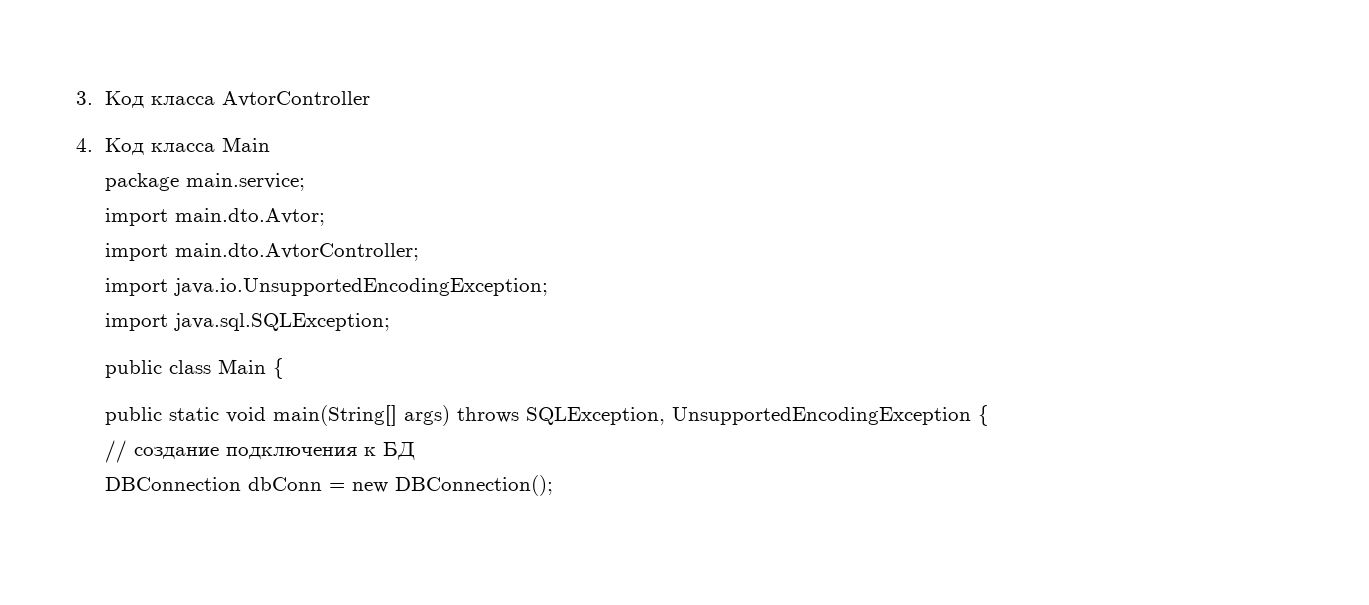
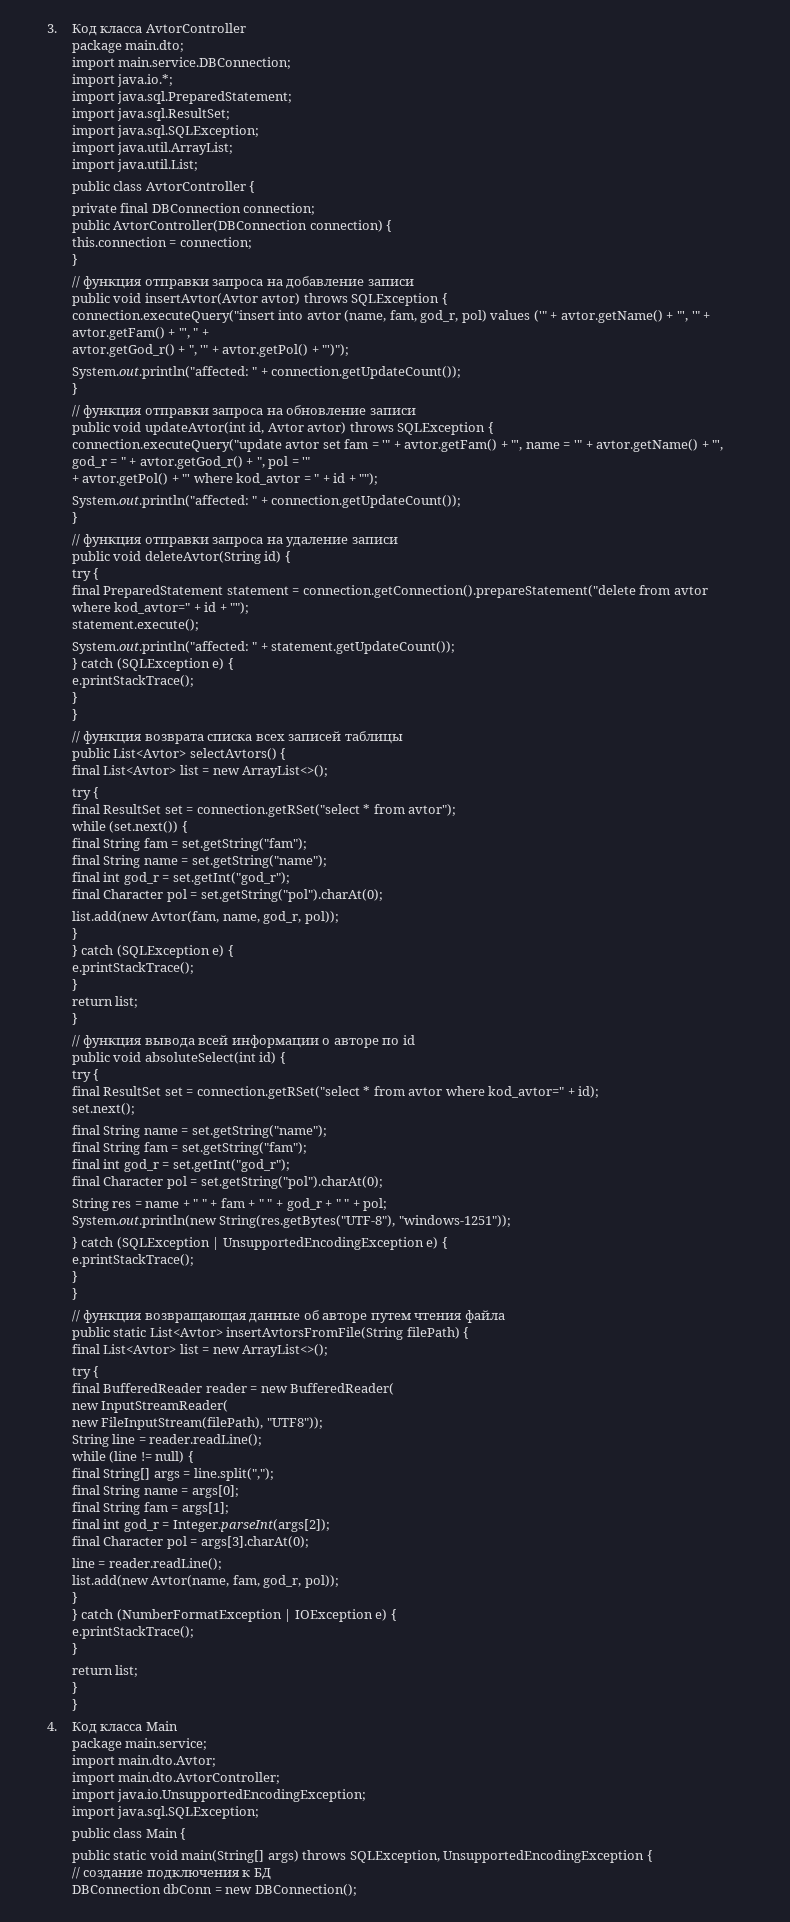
+ package main.dto;
+ import main.service.DBConnection;
+ import java.io.*;
+ import java.sql.PreparedStatement;
+ import java.sql.ResultSet;
+ import java.sql.SQLException;
+ import java.util.ArrayList;
+ import java.util.List;
+ public class AvtorController {
+ private final DBConnection connection;
+ public AvtorController(DBConnection connection) {
+ this.connection = connection;
+ }
+ // функция отправки запроса на добавление записи
+ public void insertAvtor(Avtor avtor) throws SQLException {
+ connection.executeQuery("insert into avtor (name, fam, god_r, pol) values ('" + avtor.getName() + "', '" + avtor.getFam() + "', " +
+ avtor.getGod_r() + ", '" + avtor.getPol() + "')");
+ System.out.println("affected: " + connection.getUpdateCount());
+ }
+ // функция отправки запроса на обновление записи
+ public void updateAvtor(int id, Avtor avtor) throws SQLException {
+ connection.executeQuery("update avtor set fam = '" + avtor.getFam() + "', name = '" + avtor.getName() + "', god_r = " + avtor.getGod_r() + ", pol = '"
+ + avtor.getPol() + "' where kod_avtor = " + id + "");
+ System.out.println("affected: " + connection.getUpdateCount());
+ }
+ // функция отправки запроса на удаление записи
+ public void deleteAvtor(String id) {
+ try {
+ final PreparedStatement statement = connection.getConnection().prepareStatement("delete from avtor where kod_avtor=" + id + "");
+ statement.execute();
+ System.out.println("affected: " + statement.getUpdateCount());
+ } catch (SQLException e) {
+ e.printStackTrace();
+ }
+ }
+ // функция возврата списка всех записей таблицы
+ public List<Avtor> selectAvtors() {
+ final List<Avtor> list = new ArrayList<>();
+ try {
+ final ResultSet set = connection.getRSet("select * from avtor");
+ while (set.next()) {
+ final String fam = set.getString("fam");
+ final String name = set.getString("name");
+ final int god_r = set.getInt("god_r");
+ final Character pol = set.getString("pol").charAt(0);
+ list.add(new Avtor(fam, name, god_r, pol));
+ }
+ } catch (SQLException e) {
+ e.printStackTrace();
+ }
+ return list;
+ }
+ // функция вывода всей информации о авторе по id
+ public void absoluteSelect(int id) {
+ try {
+ final ResultSet set = connection.getRSet("select * from avtor where kod_avtor=" + id);
+ set.next();
+ final String name = set.getString("name");
+ final String fam = set.getString("fam");
+ final int god_r = set.getInt("god_r");
+ final Character pol = set.getString("pol").charAt(0);
+ String res = name + " " + fam + " " + god_r + " " + pol;
+ System.out.println(new String(res.getBytes("UTF-8"), "windows-1251"));
+ } catch (SQLException | UnsupportedEncodingException e) {
+ e.printStackTrace();
+ }
+ }
+ // функция возвращающая данные об авторе путем чтения файла
+ public static List<Avtor> insertAvtorsFromFile(String filePath) {
+ final List<Avtor> list = new ArrayList<>();
+ try {
+ final BufferedReader reader = new BufferedReader(
+ new InputStreamReader(
+ new FileInputStream(filePath), "UTF8"));
+ String line = reader.readLine();
+ while (line != null) {
+ final String[] args = line.split(",");
+ final String name = args[0];
+ final String fam = args[1];
+ final int god_r = Integer.parseInt(args[2]);
+ final Character pol = args[3].charAt(0);
+ line = reader.readLine();
+ list.add(new Avtor(name, fam, god_r, pol));
+ }
+ } catch (NumberFormatException | IOException e) {
+ e.printStackTrace();
+ }
+ return list;
+ }
+ }

